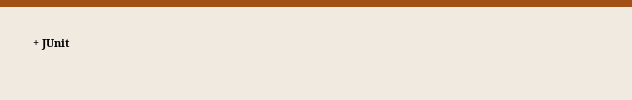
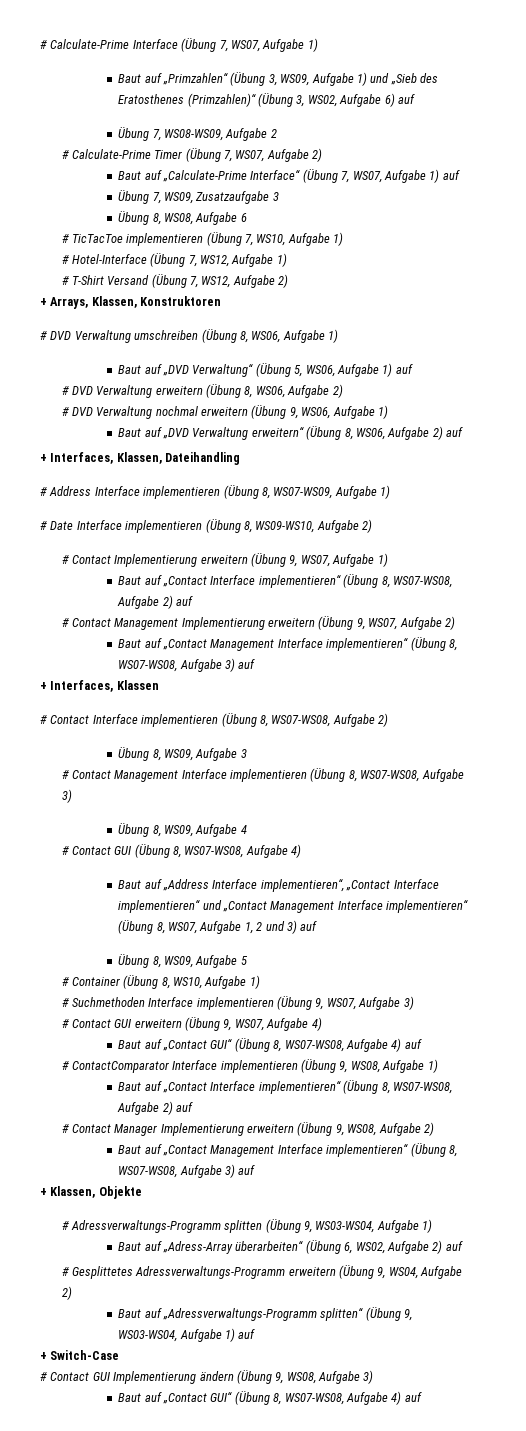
- + JUnit
+ # Calculate-Prime Interface (Übung 7, WS07, Aufgabe 1)
+ Baut auf „Primzahlen“ (Übung 3, WS09, Aufgabe 1) und „Sieb des Eratosthenes (Primzahlen)“ (Übung 3, WS02, Aufgabe 6) auf
+ Übung 7, WS08-WS09, Aufgabe 2
+ # Calculate-Prime Timer (Übung 7, WS07, Aufgabe 2)
+ Baut auf „Calculate-Prime Interface“ (Übung 7, WS07, Aufgabe 1) auf
+ Übung 7, WS09, Zusatzaufgabe 3
+ Übung 8, WS08, Aufgabe 6
+ # TicTacToe implementieren (Übung 7, WS10, Aufgabe 1)
+ # Hotel-Interface (Übung 7, WS12, Aufgabe 1)
+ # T-Shirt Versand (Übung 7, WS12, Aufgabe 2)
+ + Arrays, Klassen, Konstruktoren
+ # DVD Verwaltung umschreiben (Übung 8, WS06, Aufgabe 1)
+ Baut auf „DVD Verwaltung“ (Übung 5, WS06, Aufgabe 1) auf
+ # DVD Verwaltung erweitern (Übung 8, WS06, Aufgabe 2)
+ # DVD Verwaltung nochmal erweitern (Übung 9, WS06, Aufgabe 1)
+ Baut auf „DVD Verwaltung erweitern“ (Übung 8, WS06, Aufgabe 2) auf
+ + Interfaces, Klassen, Dateihandling
+ # Address Interface implementieren (Übung 8, WS07-WS09, Aufgabe 1)
+ # Date Interface implementieren (Übung 8, WS09-WS10, Aufgabe 2)
+ # Contact Implementierung erweitern (Übung 9, WS07, Aufgabe 1)
+ Baut auf „Contact Interface implementieren“ (Übung 8, WS07-WS08, Aufgabe 2) auf
+ # Contact Management Implementierung erweitern (Übung 9, WS07, Aufgabe 2)
+ Baut auf „Contact Management Interface implementieren“ (Übung 8, WS07-WS08, Aufgabe 3) auf
+ + Interfaces, Klassen
+ # Contact Interface implementieren (Übung 8, WS07-WS08, Aufgabe 2)
+ Übung 8, WS09, Aufgabe 3
+ # Contact Management Interface implementieren (Übung 8, WS07-WS08, Aufgabe 3)
+ Übung 8, WS09, Aufgabe 4
+ # Contact GUI (Übung 8, WS07-WS08, Aufgabe 4)
+ Baut auf „Address Interface implementieren“, „Contact Interface implementieren“ und „Contact Management Interface implementieren“ (Übung 8, WS07, Aufgabe 1, 2 und 3) auf
+ Übung 8, WS09, Aufgabe 5
+ # Container (Übung 8, WS10, Aufgabe 1)
+ # Suchmethoden Interface implementieren (Übung 9, WS07, Aufgabe 3)
+ # Contact GUI erweitern (Übung 9, WS07, Aufgabe 4)
+ Baut auf „Contact GUI“ (Übung 8, WS07-WS08, Aufgabe 4) auf
+ # ContactComparator Interface implementieren (Übung 9, WS08, Aufgabe 1)
+ Baut auf „Contact Interface implementieren“ (Übung 8, WS07-WS08, Aufgabe 2) auf
+ # Contact Manager Implementierung erweitern (Übung 9, WS08, Aufgabe 2)
+ Baut auf „Contact Management Interface implementieren“ (Übung 8, WS07-WS08, Aufgabe 3) auf
+ + Klassen, Objekte
+ # Adressverwaltungs-Programm splitten (Übung 9, WS03-WS04, Aufgabe 1)
+ Baut auf „Adress-Array überarbeiten“ (Übung 6, WS02, Aufgabe 2) auf
+ # Gesplittetes Adressverwaltungs-Programm erweitern (Übung 9, WS04, Aufgabe 2)
+ Baut auf „Adressverwaltungs-Programm splitten“ (Übung 9, WS03-WS04, Aufgabe 1) auf
+ + Switch-Case
+ # Contact GUI Implementierung ändern (Übung 9, WS08, Aufgabe 3)
+ Baut auf „Contact GUI“ (Übung 8, WS07-WS08, Aufgabe 4) auf

